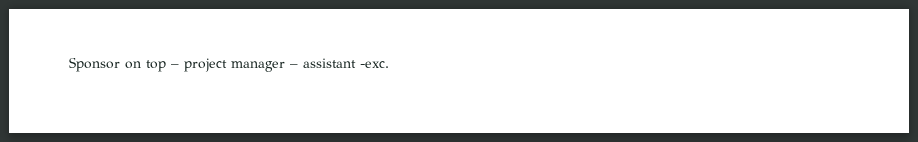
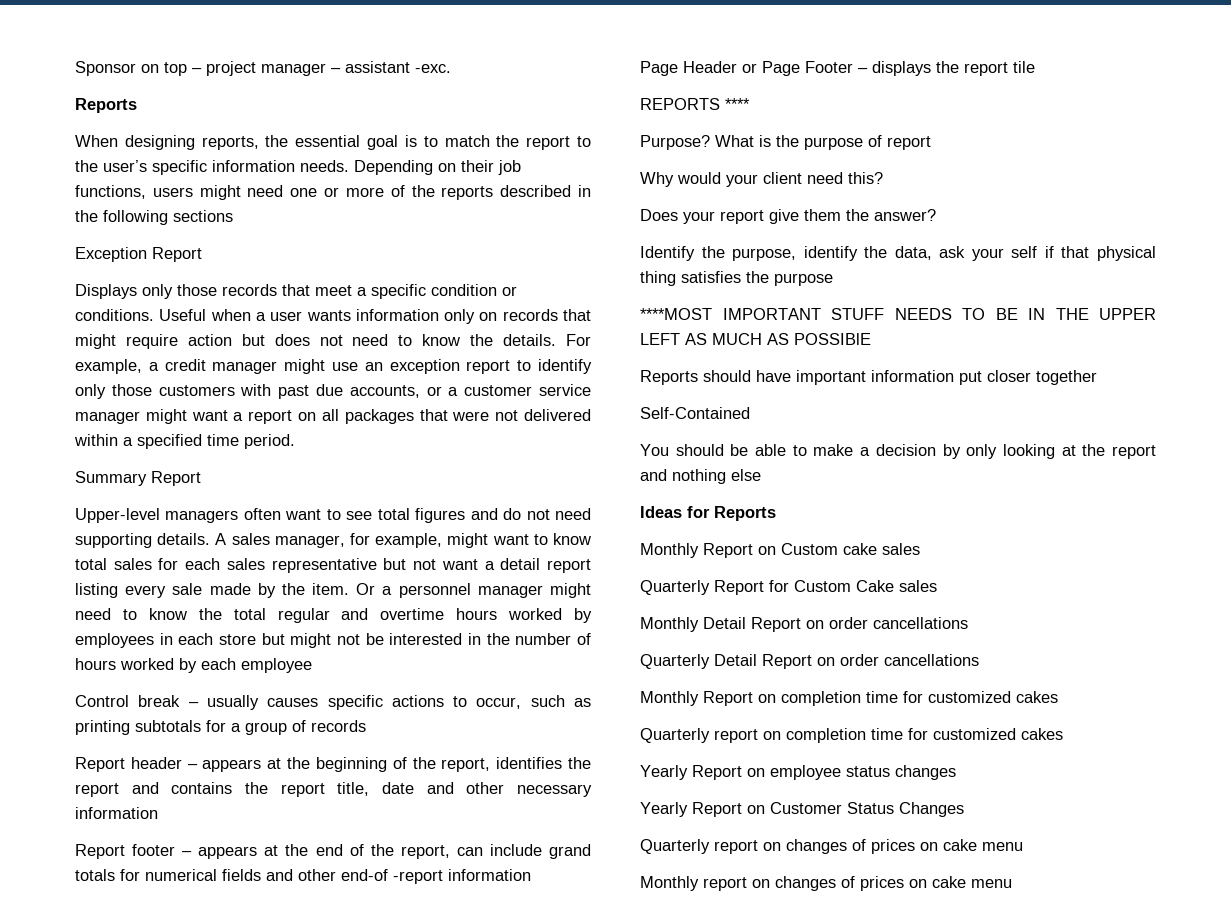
  Sponsor on top – project manager – assistant -exc.
+ Reports
+ When designing reports, the essential goal is to match the report to the user’s specific information needs. Depending on their job functions, users might need one or more of the reports described in the following sections
+ Exception Report
+ Displays only those records that meet a specific condition or conditions. Useful when a user wants information only on records that might require action but does not need to know the details. For example, a credit manager might use an exception report to identify only those customers with past due accounts, or a customer service manager might want a report on all packages that were not delivered within a specified time period.
+ Summary Report
+ Upper-level managers often want to see total figures and do not need supporting details. A sales manager, for example, might want to know total sales for each sales representative but not want a detail report listing every sale made by the item. Or a personnel manager might need to know the total regular and overtime hours worked by employees in each store but might not be interested in the number of hours worked by each employee
+ Control break – usually causes specific actions to occur, such as printing subtotals for a group of records
+ Report header – appears at the beginning of the report, identifies the report and contains the report title, date and other necessary information
+ Report footer – appears at the end of the report, can include grand totals for numerical fields and other end-of -report information
+ Page Header or Page Footer – displays the report tile
+ REPORTS ****
+ Purpose? What is the purpose of report
+ Why would your client need this?
+ Does your report give them the answer?
+ Identify the purpose, identify the data, ask your self if that physical thing satisfies the purpose
+ ****MOST IMPORTANT STUFF NEEDS TO BE IN THE UPPER LEFT AS MUCH AS POSSIBlE
+ Reports should have important information put closer together
+ Self-Contained
+ You should be able to make a decision by only looking at the report and nothing else
+ Ideas for Reports
+ Monthly Report on Custom cake sales
+ Quarterly Report for Custom Cake sales
+ Monthly Detail Report on order cancellations
+ Quarterly Detail Report on order cancellations
+ Monthly Report on completion time for customized cakes
+ Quarterly report on completion time for customized cakes
+ Yearly Report on employee status changes
+ Yearly Report on Customer Status Changes
+ Quarterly report on changes of prices on cake menu
+ Monthly report on changes of prices on cake menu

